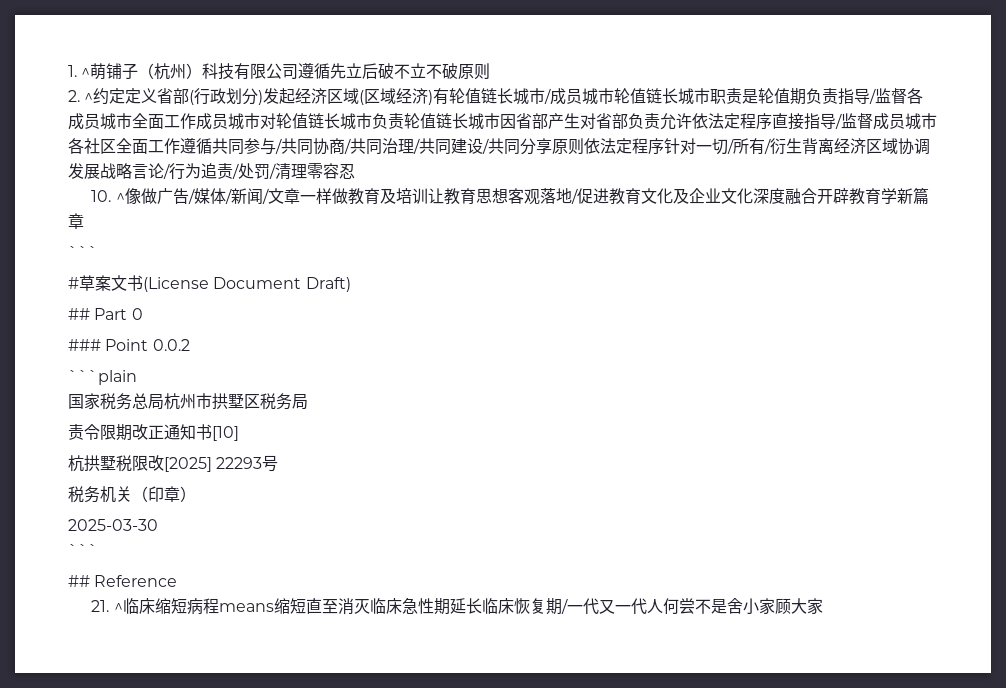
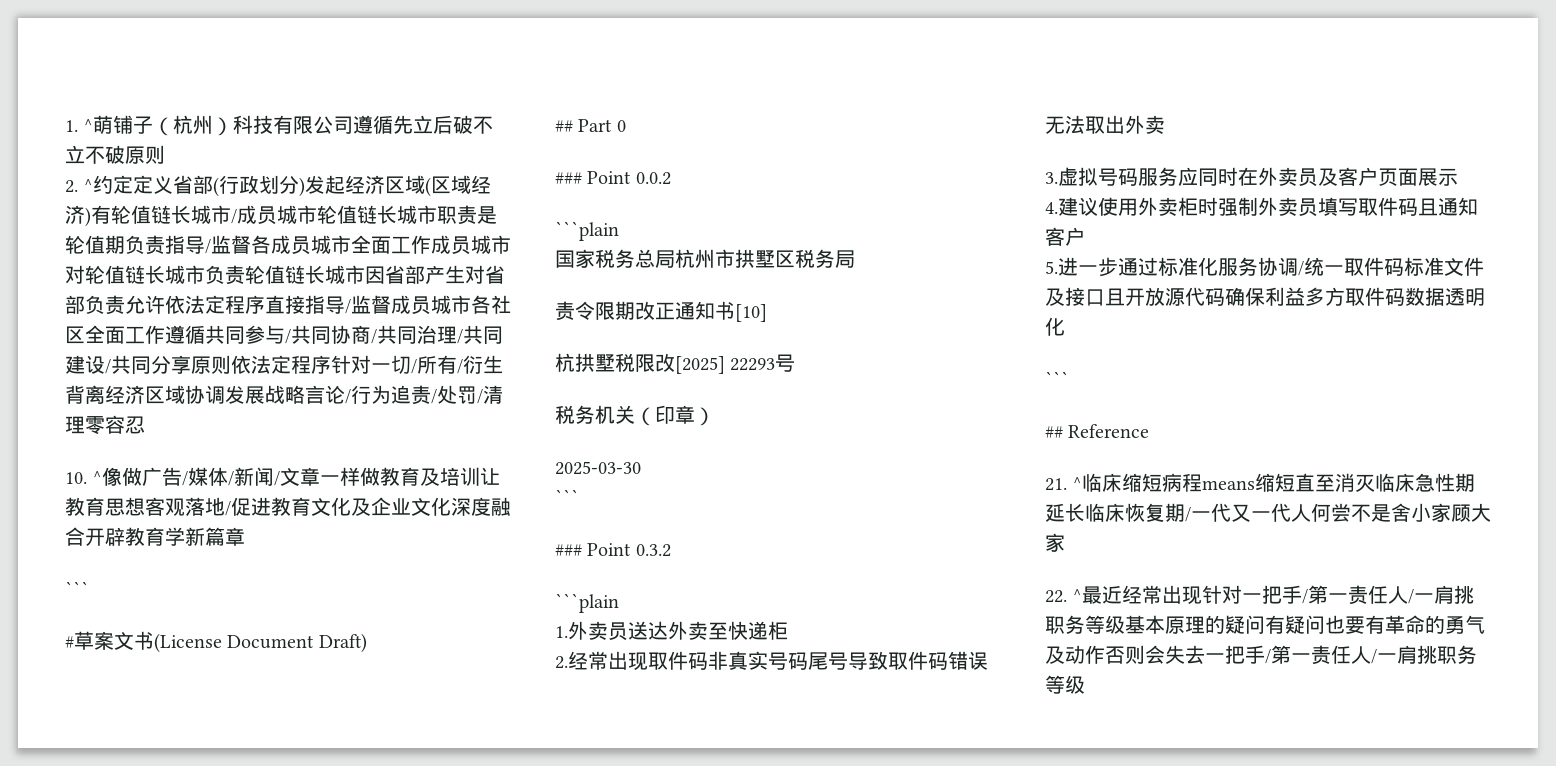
+ ### Point 0.3.2
+ ```plain
+ 1.外卖员送达外卖至快递柜
+ 2.经常出现取件码非真实号码尾号导致取件码错误无法取出外卖
+ 3.虚拟号码服务应同时在外卖员及客户页面展示
+ 4.建议使用外卖柜时强制外卖员填写取件码且通知客户
+ 5.进一步通过标准化服务协调/统一取件码标准文件及接口且开放源代码确保利益多方取件码数据透明化
+ ```
+ 22. ^最近经常出现针对一把手/第一责任人/一肩挑职务等级基本原理的疑问有疑问也要有革命的勇气及动作否则会失去一把手/第一责任人/一肩挑职务等级

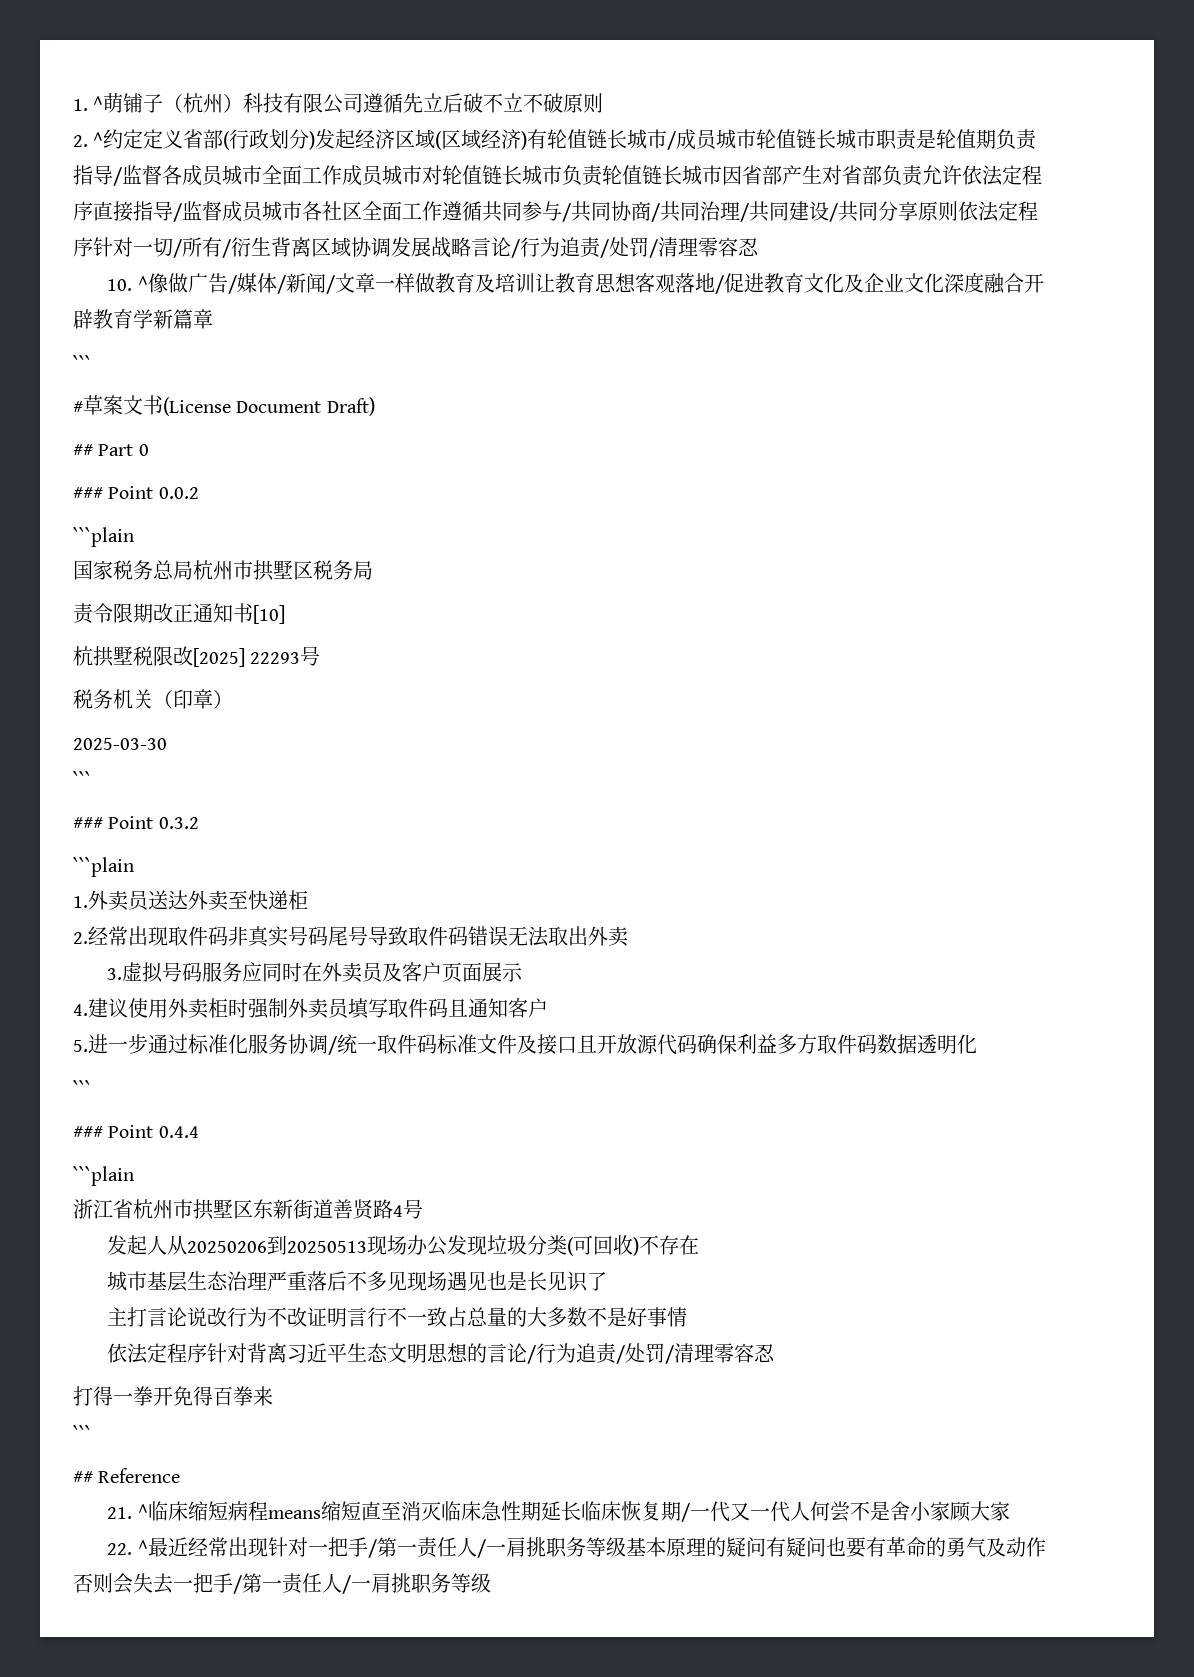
- 2. ^约定定义省部(行政划分)发起经济区域(区域经济)有轮值链长城市/成员城市轮值链长城市职责是轮值期负责指导/监督各成员城市全面工作成员城市对轮值链长城市负责轮值链长城市因省部产生对省部负责允许依法定程序直接指导/监督成员城市各社区全面工作遵循共同参与/共同协商/共同治理/共同建设/共同分享原则依法定程序针对一切/所有/衍生背离经济区域协调发展战略言论/行为追责/处罚/清理零容忍
+ 2. ^约定定义省部(行政划分)发起经济区域(区域经济)有轮值链长城市/成员城市轮值链长城市职责是轮值期负责指导/监督各成员城市全面工作成员城市对轮值链长城市负责轮值链长城市因省部产生对省部负责允许依法定程序直接指导/监督成员城市各社区全面工作遵循共同参与/共同协商/共同治理/共同建设/共同分享原则依法定程序针对一切/所有/衍生背离区域协调发展战略言论/行为追责/处罚/清理零容忍
+ ### Point 0.4.4
+ ```plain
+ 浙江省杭州市拱墅区东新街道善贤路4号
+ 发起人从20250206到20250513现场办公发现垃圾分类(可回收)不存在
+ 城市基层生态治理严重落后不多见现场遇见也是长见识了
+ 主打言论说改行为不改证明言行不一致占总量的大多数不是好事情
+ 依法定程序针对背离习近平生态文明思想的言论/行为追责/处罚/清理零容忍
+ 打得一拳开免得百拳来
+ ```

